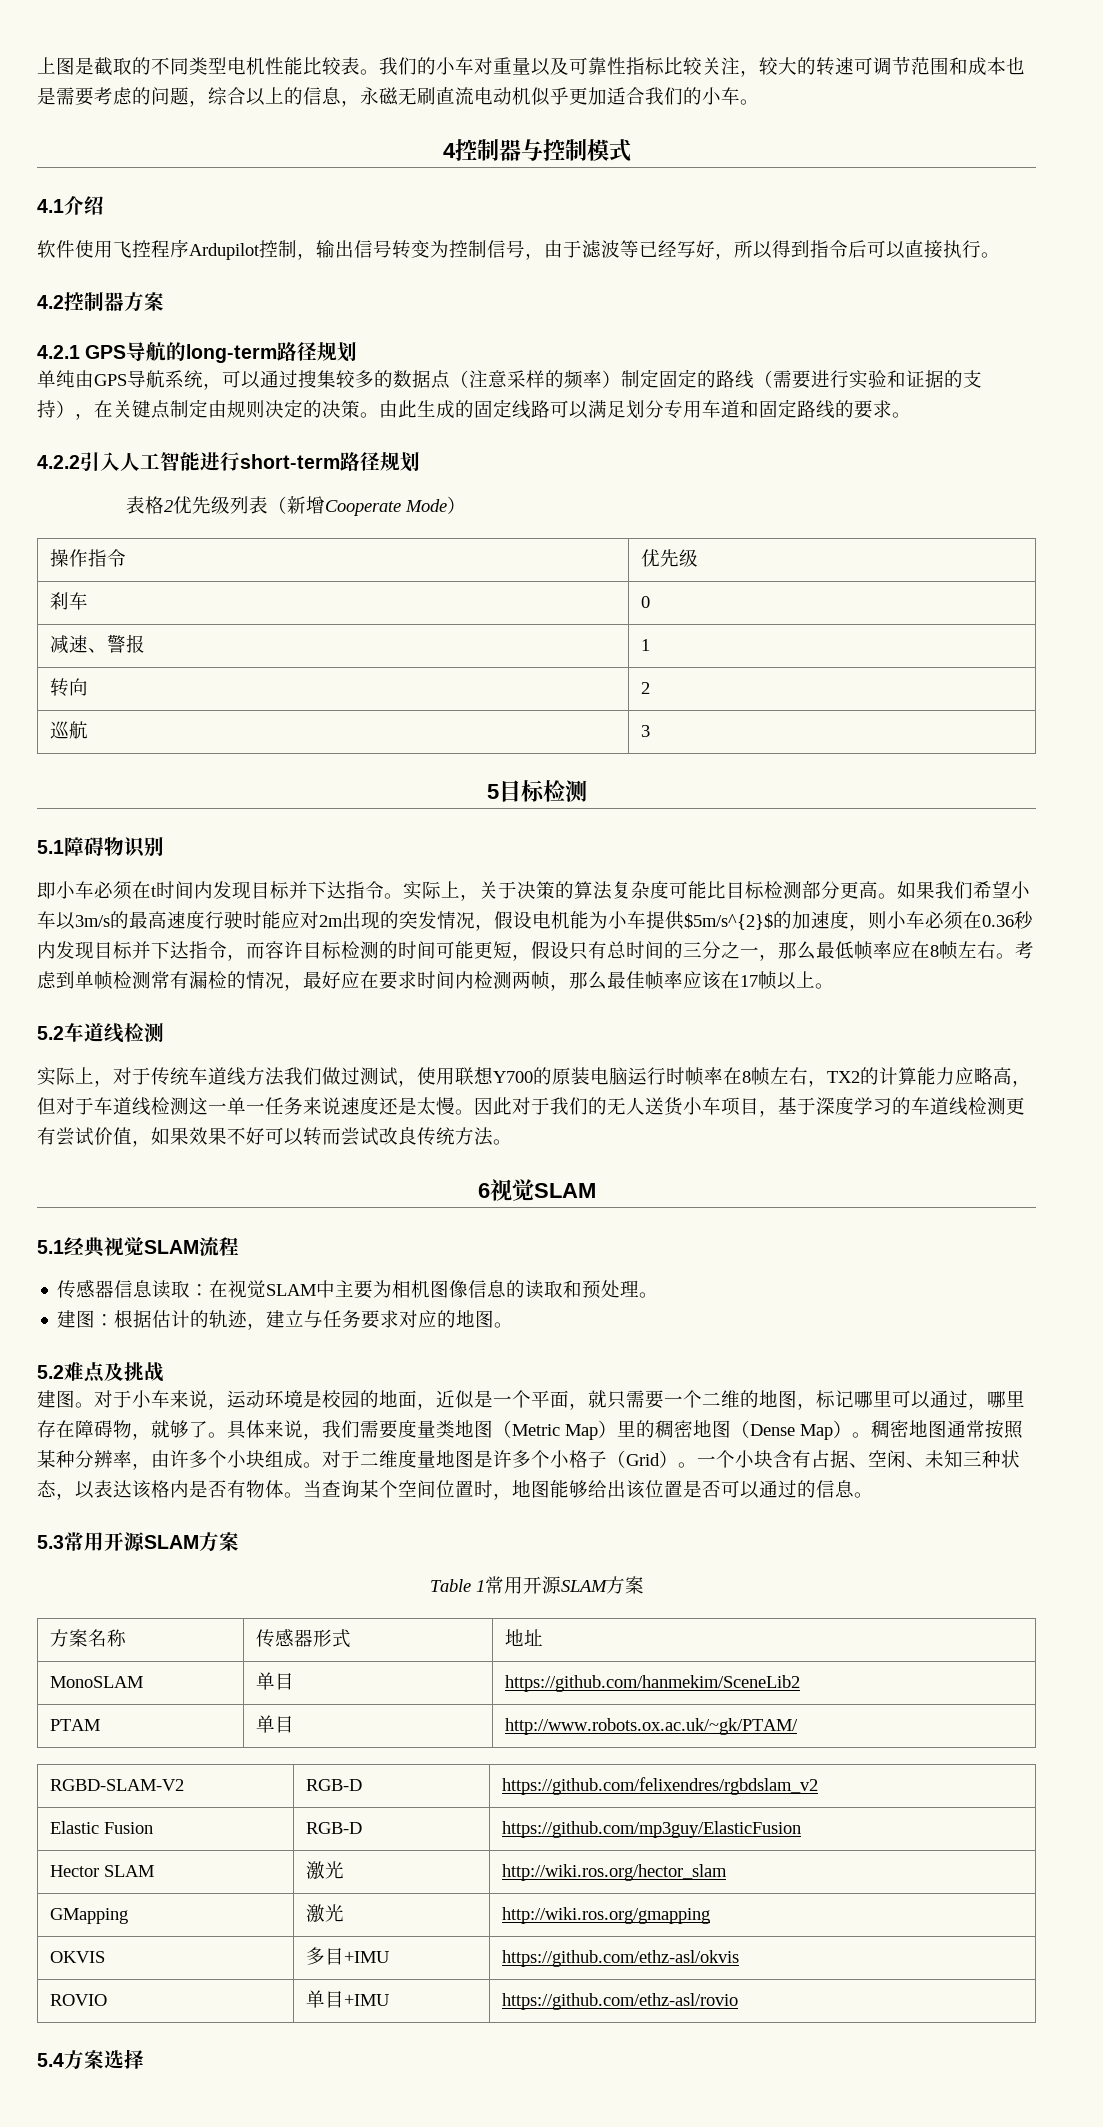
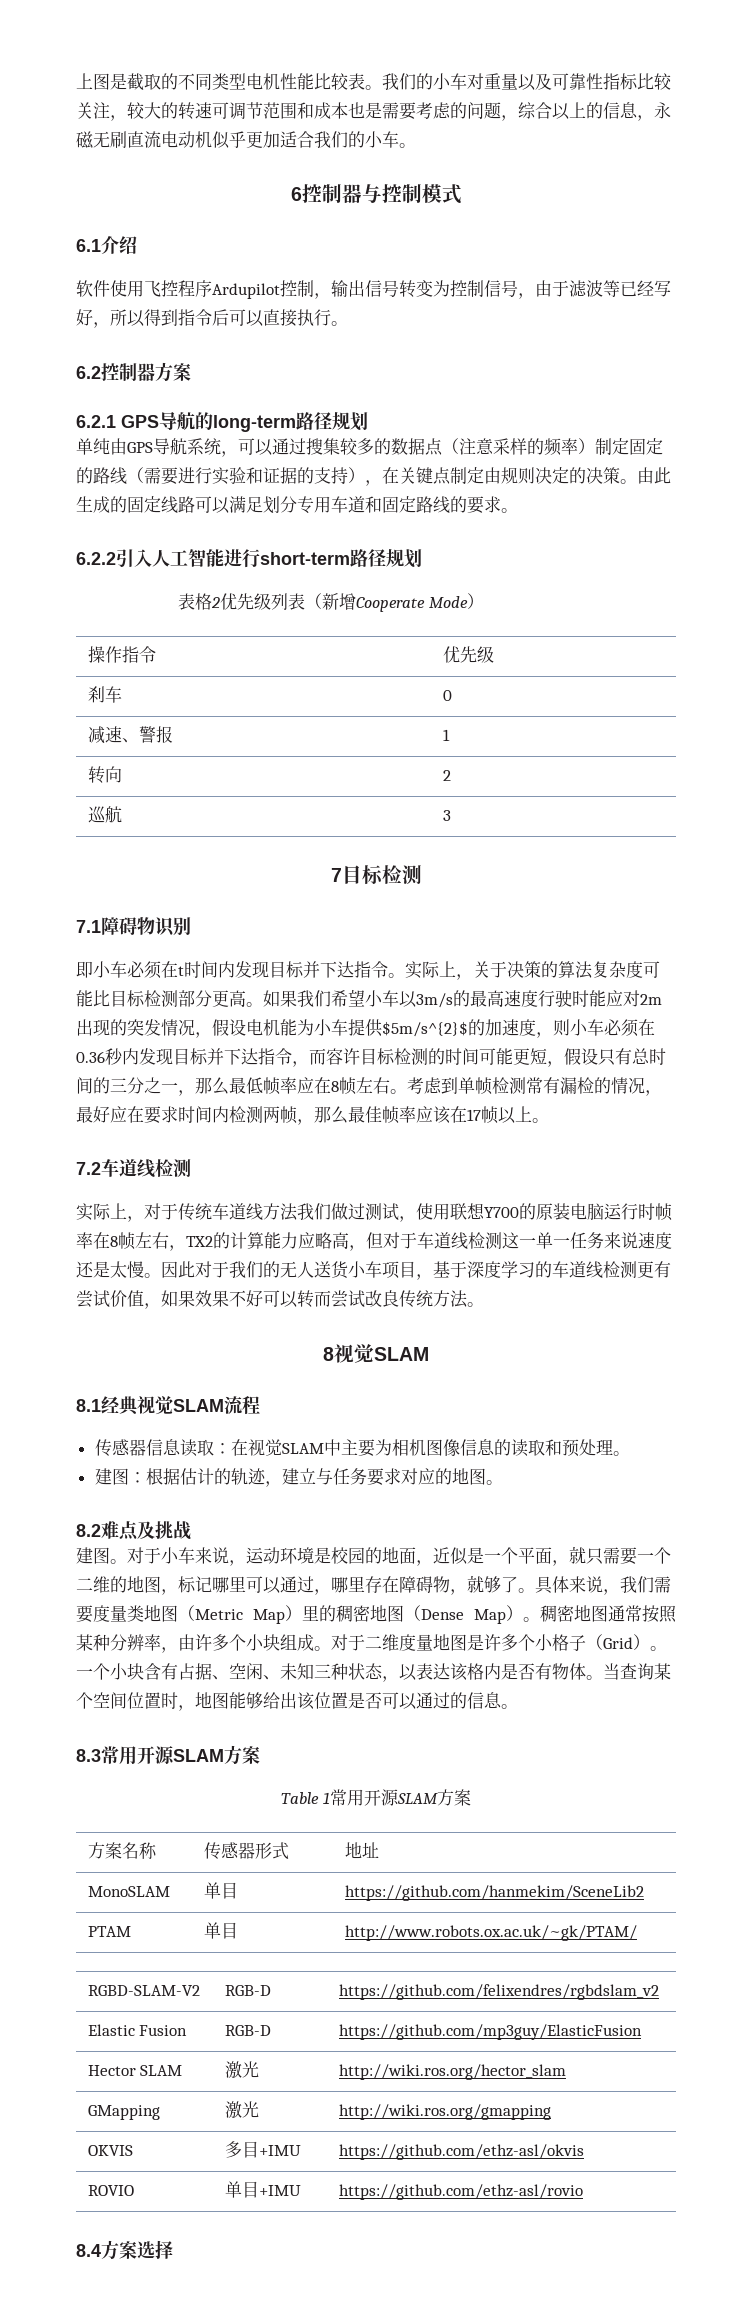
- 4控制器与控制模式
+ 6控制器与控制模式
- 4.1介绍
+ 6.1介绍
- 4.2控制器方案
+ 6.2控制器方案
- 4.2.1 GPS导航的long-term路径规划
+ 6.2.1 GPS导航的long-term路径规划
- 4.2.2引入人工智能进行short-term路径规划
+ 6.2.2引入人工智能进行short-term路径规划
- 5目标检测
+ 7目标检测
- 5.1障碍物识别
+ 7.1障碍物识别
- 5.2车道线检测
+ 7.2车道线检测
- 6视觉SLAM
+ 8视觉SLAM
- 5.1经典视觉SLAM流程
+ 8.1经典视觉SLAM流程
- 5.2难点及挑战
+ 8.2难点及挑战
- 5.3常用开源SLAM方案
+ 8.3常用开源SLAM方案
- 5.4方案选择
+ 8.4方案选择

